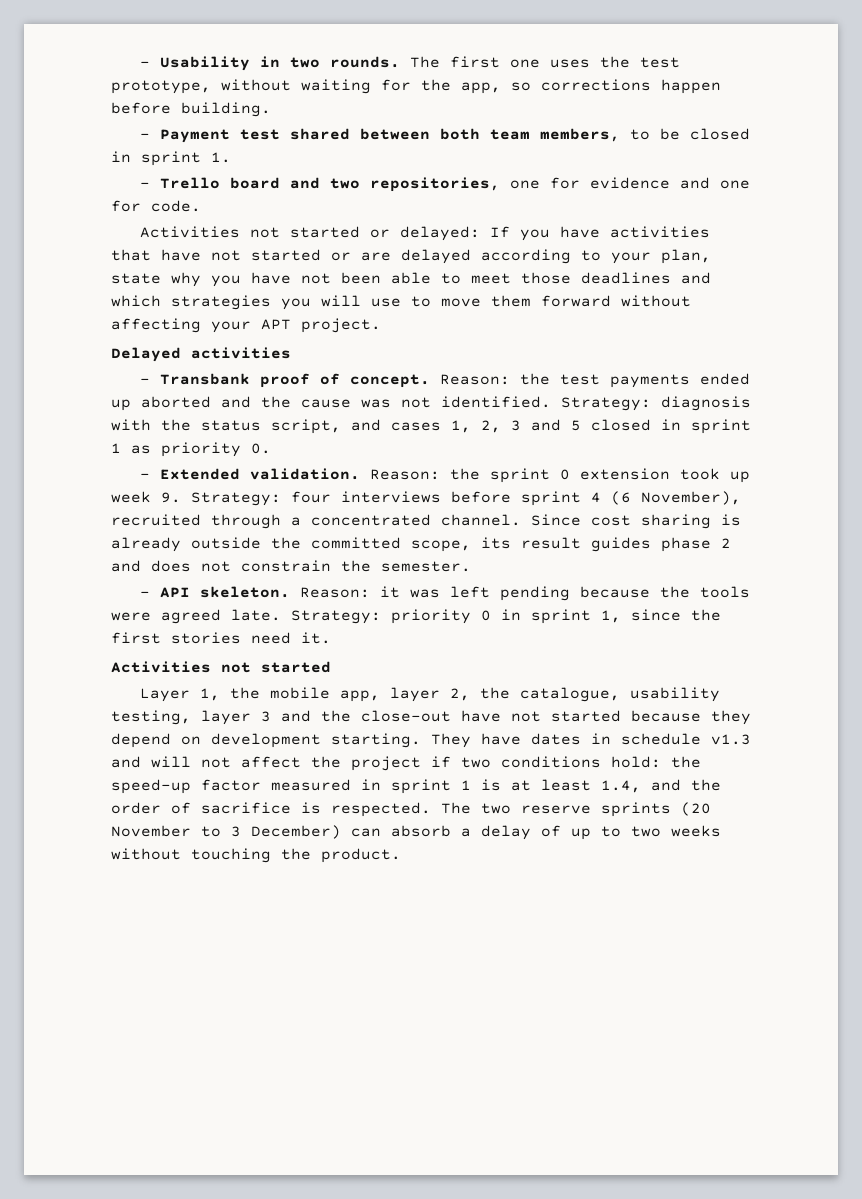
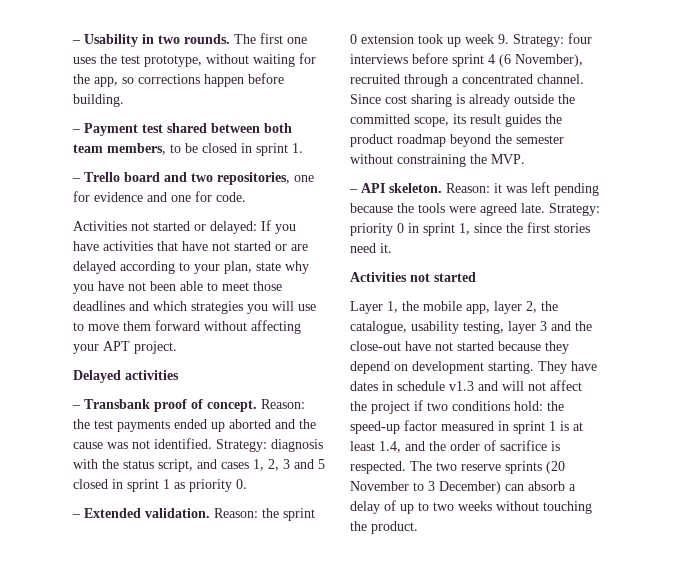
- Since cost sharing is already outside the committed scope, its result guides phase 2 and does not constrain the semester.
+ Since cost sharing is already outside the committed scope, its result guides the product roadmap beyond the semester without constraining the MVP.

